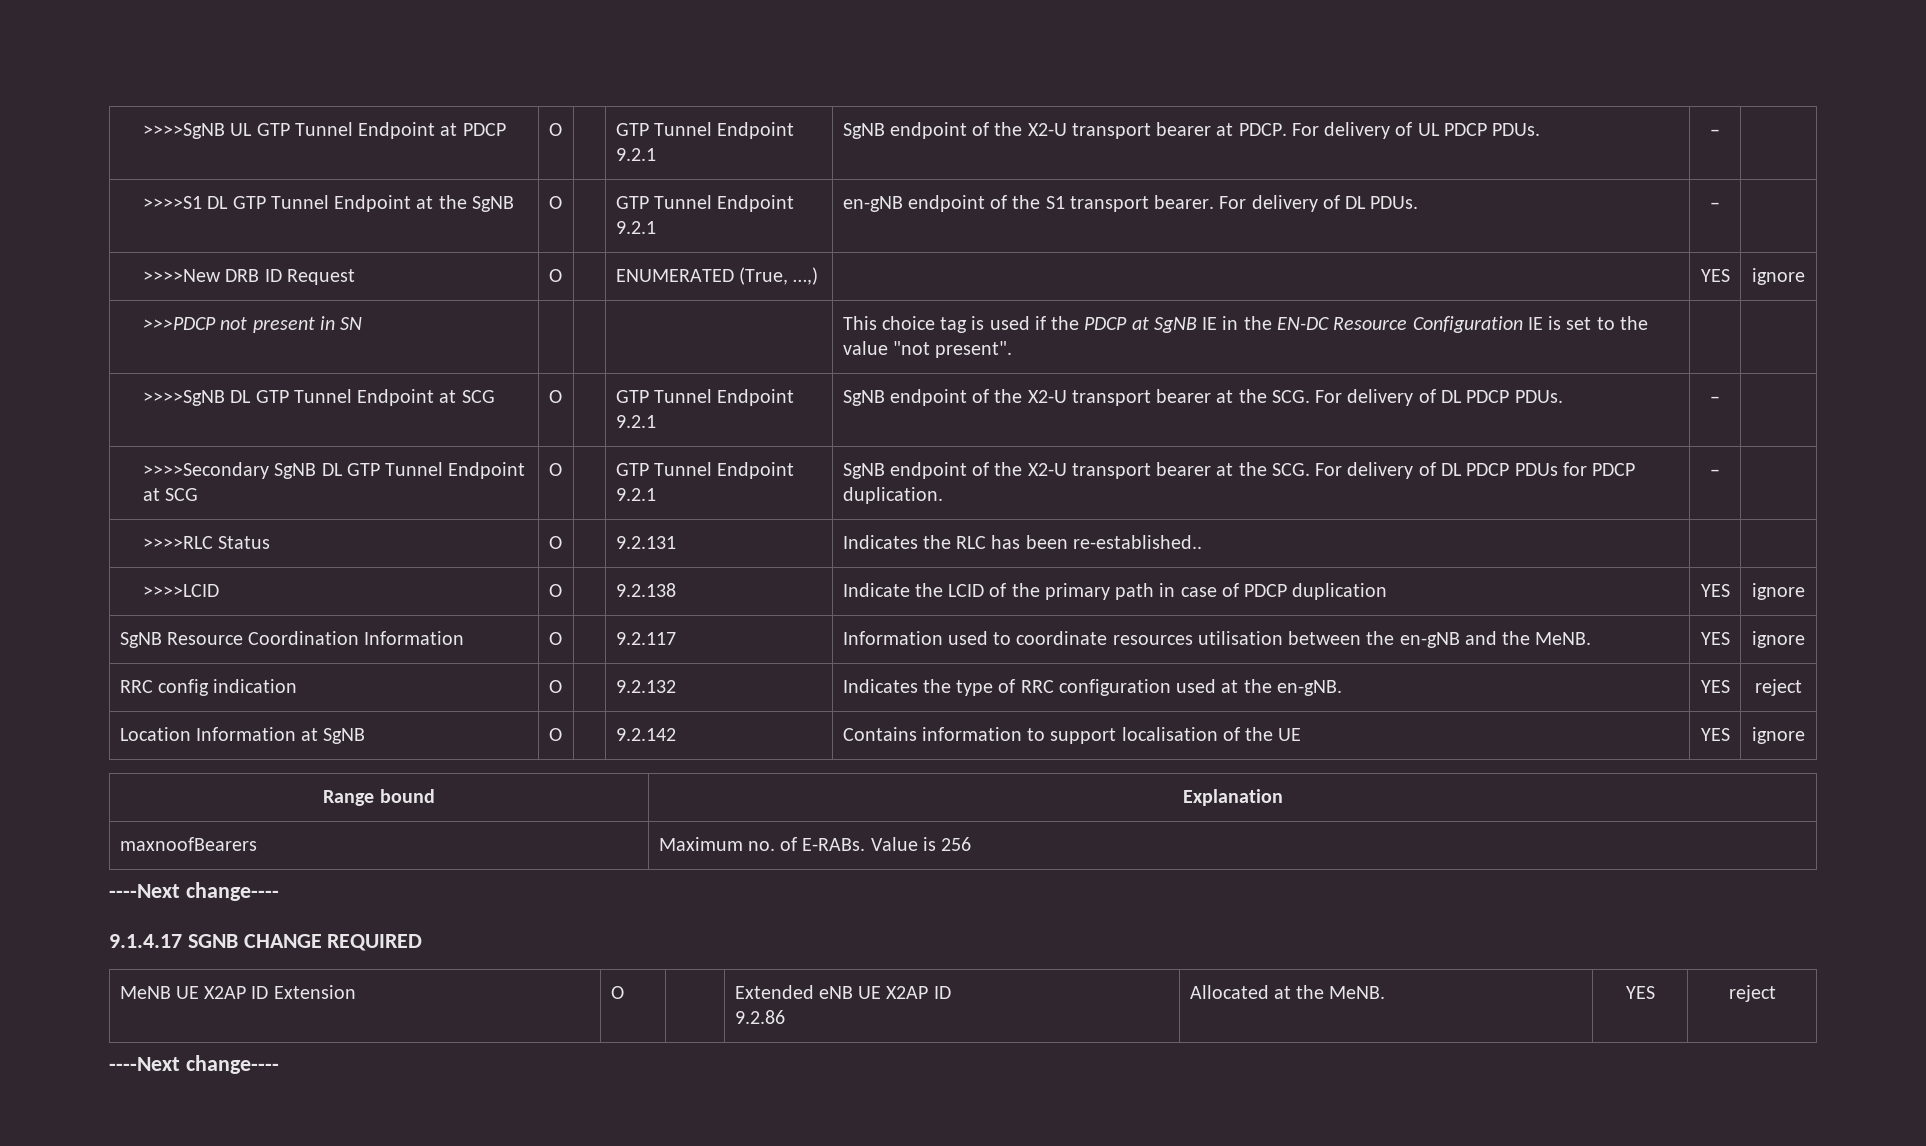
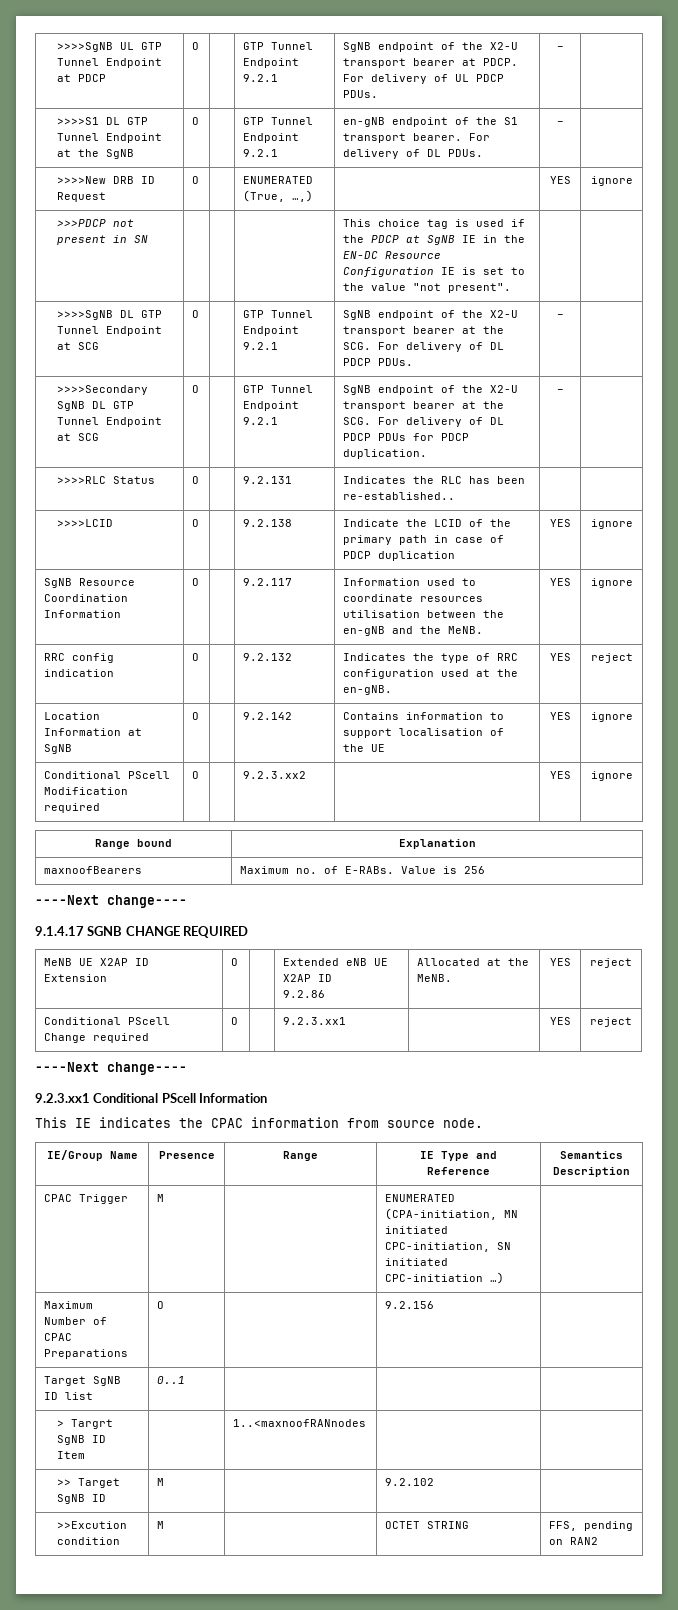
+ Conditional PScell Modification required | O | | 9.2.3.xx2 | | YES | ignore
  MeNB UE X2AP ID Extension | O | | Extended eNB UE X2AP ID
  9.2.86 | Allocated at the MeNB. | YES | reject
+ Conditional PScell Change required | O | | 9.2.3.xx1 | | YES | reject
  ----Next change----
+ 9.2.3.xx1 Conditional PScell Information
+ This IE indicates the CPAC information from source node.
+ IE/Group Name | Presence | Range | IE Type and Reference | Semantics Description
+ CPAC Trigger | M | | ENUMERATED (CPA-initiation, MN initiated CPC-initiation, SN initiated CPC-initiation …) |
+ Maximum Number of CPAC Preparations | O | | 9.2.156 |
+ Target SgNB ID list | 0..1 | | |
+ > Targrt SgNB ID Item | | 1..<maxnoofRANnodes | |
+ >> Target SgNB ID | M | | 9.2.102 |
+ >>Excution condition | M | | OCTET STRING | FFS, pending on RAN2

